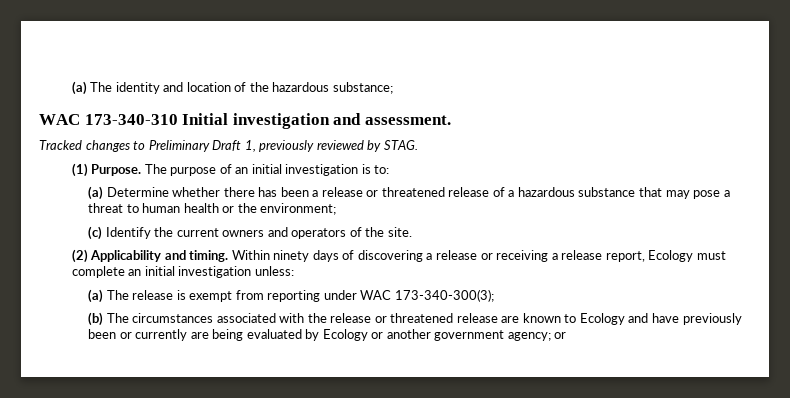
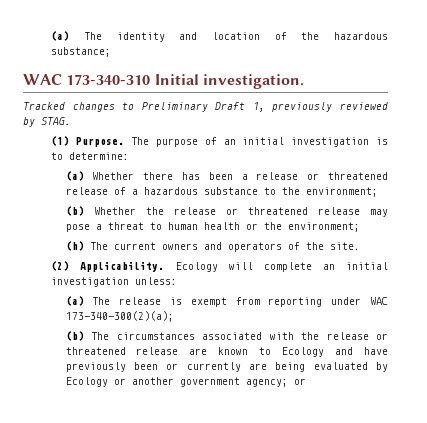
- WAC 173-340-310 Initial investigation and assessment.
+ WAC 173-340-310 Initial investigation.
- The purpose of an initial investigation is to:
- (a) Determine whether there has been a release or threatened release of a hazardous substance that may pose a threat to human health or the environment;
+ The purpose of an initial investigation is to determine:
+ (a) Whether there has been a release or threatened release of a hazardous substance to the environment;
+ (b) Whether the release or threatened release may pose a threat to human health or the environment;
- (c) Identify the current owners and operators of the site.
+ (h) The current owners and operators of the site.
- (2) Applicability and timing. Within ninety days of discovering a release or receiving a release report, Ecology must complete an initial investigation unless:
+ (2) Applicability. Ecology will complete an initial investigation unless:
- (a) The release is exempt from reporting under WAC 173-340-300(3);
+ (a) The release is exempt from reporting under WAC 173-340-300(2)(a);

